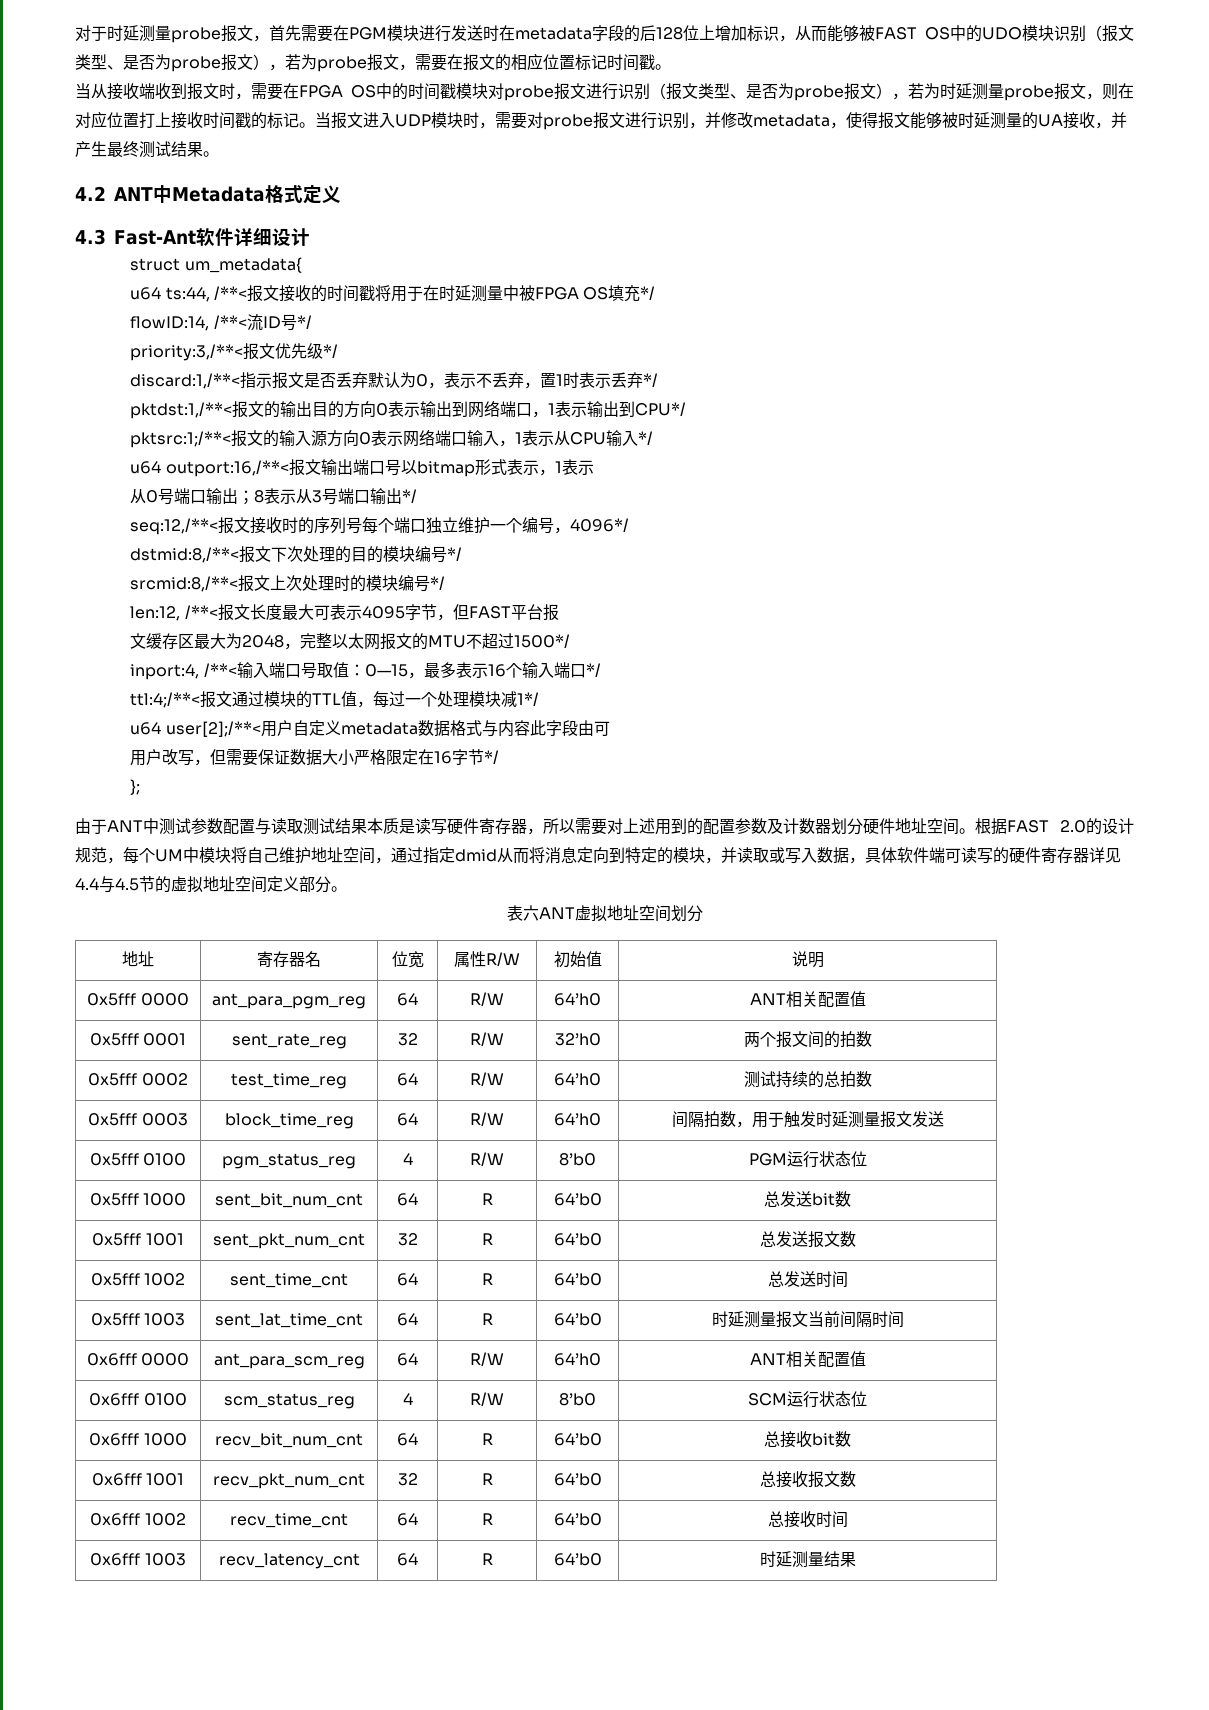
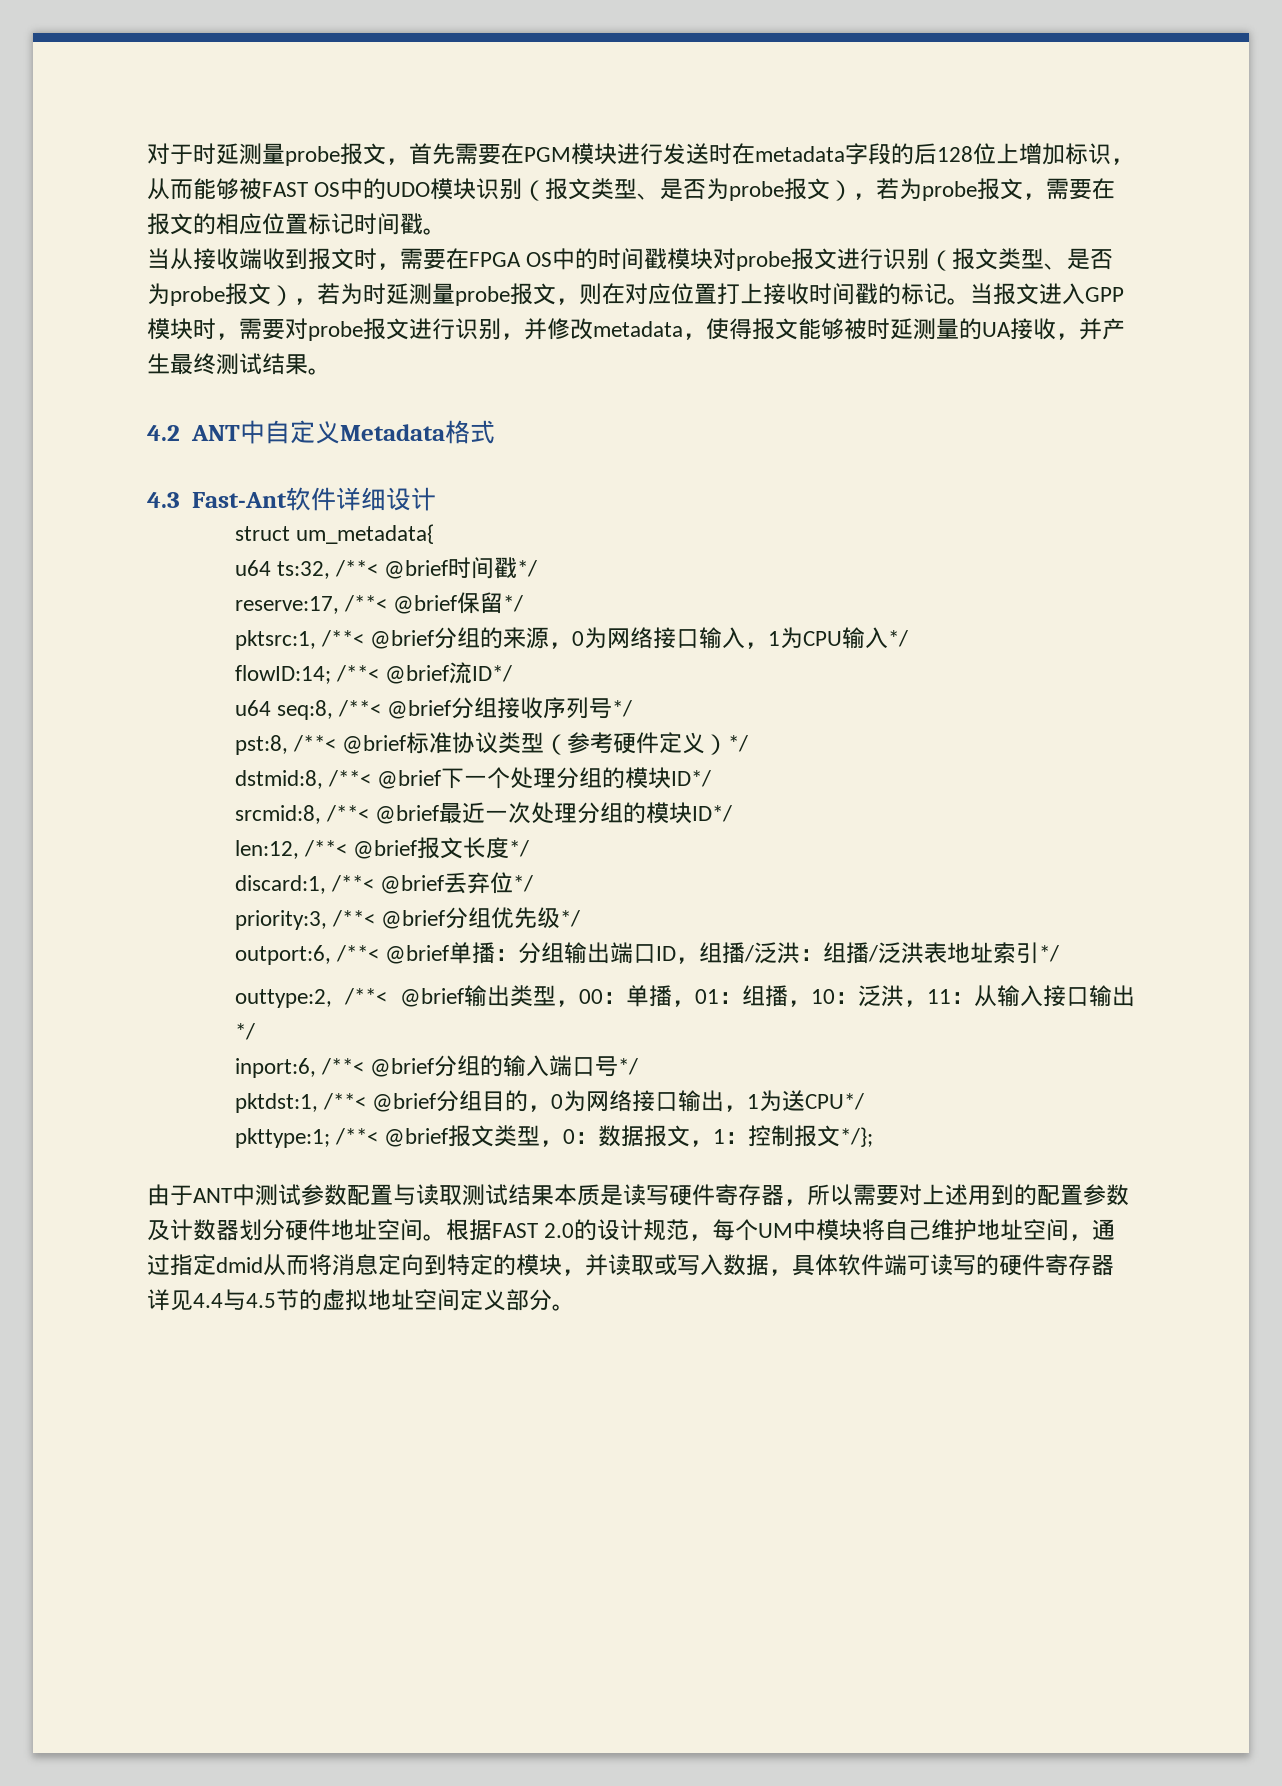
- 当报文进入UDP模块时，需要对probe报文进行识别，并修改metadata，使得报文能够被时延测量的UA接收，并产生最终测试结果。
+ 当报文进入GPP模块时，需要对probe报文进行识别，并修改metadata，使得报文能够被时延测量的UA接收，并产生最终测试结果。
- 4.2 ANT中Metadata格式定义
+ 4.2 ANT中自定义Metadata格式
- u64 ts:44, /**<报文接收的时间戳将用于在时延测量中被FPGA OS填充*/
- flowID:14, /**<流ID号*/
- priority:3,/**<报文优先级*/
- discard:1,/**<指示报文是否丢弃默认为0，表示不丢弃，置1时表示丢弃*/
- pktdst:1,/**<报文的输出目的方向0表示输出到网络端口，1表示输出到CPU*/
- pktsrc:1;/**<报文的输入源方向0表示网络端口输入，1表示从CPU输入*/
- u64 outport:16,/**<报文输出端口号以bitmap形式表示，1表示
- 从0号端口输出；8表示从3号端口输出*/
- seq:12,/**<报文接收时的序列号每个端口独立维护一个编号，4096*/
- dstmid:8,/**<报文下次处理的目的模块编号*/
- srcmid:8,/**<报文上次处理时的模块编号*/
- len:12, /**<报文长度最大可表示4095字节，但FAST平台报
- 文缓存区最大为2048，完整以太网报文的MTU不超过1500*/
- inport:4, /**<输入端口号取值：0—15，最多表示16个输入端口*/
- ttl:4;/**<报文通过模块的TTL值，每过一个处理模块减1*/
- u64 user[2];/**<用户自定义metadata数据格式与内容此字段由可
- 用户改写，但需要保证数据大小严格限定在16字节*/
- };
+ u64 ts:32, /**< @brief时间戳*/
+ reserve:17, /**< @brief保留*/
+ pktsrc:1, /**< @brief分组的来源，0为网络接口输入，1为CPU输入*/
+ flowID:14; /**< @brief流ID*/
+ u64 seq:8, /**< @brief分组接收序列号*/
+ pst:8, /**< @brief标准协议类型（参考硬件定义）*/
+ dstmid:8, /**< @brief下一个处理分组的模块ID*/
+ srcmid:8, /**< @brief最近一次处理分组的模块ID*/
+ len:12, /**< @brief报文长度*/
+ discard:1, /**< @brief丢弃位*/
+ priority:3, /**< @brief分组优先级*/
+ outport:6, /**< @brief单播：分组输出端口ID，组播/泛洪：组播/泛洪表地址索引*/
+ outtype:2, /**< @brief输出类型，00：单播，01：组播，10：泛洪，11：从输入接口输出*/
+ inport:6, /**< @brief分组的输入端口号*/
+ pktdst:1, /**< @brief分组目的，0为网络接口输出，1为送CPU*/
+ pkttype:1; /**< @brief报文类型，0：数据报文，1：控制报文*/};
- 表六ANT虚拟地址空间划分
- 地址 | 寄存器名 | 位宽 | 属性R/W | 初始值 | 说明
- 0x5fff 0000 | ant_para_pgm_reg | 64 | R/W | 64’h0 | ANT相关配置值
- 0x5fff 0001 | sent_rate_reg | 32 | R/W | 32’h0 | 两个报文间的拍数
- 0x5fff 0002 | test_time_reg | 64 | R/W | 64’h0 | 测试持续的总拍数
- 0x5fff 0003 | block_time_reg | 64 | R/W | 64’h0 | 间隔拍数，用于触发时延测量报文发送
- 0x5fff 0100 | pgm_status_reg | 4 | R/W | 8’b0 | PGM运行状态位
- 0x5fff 1000 | sent_bit_num_cnt | 64 | R | 64’b0 | 总发送bit数
- 0x5fff 1001 | sent_pkt_num_cnt | 32 | R | 64’b0 | 总发送报文数
- 0x5fff 1002 | sent_time_cnt | 64 | R | 64’b0 | 总发送时间
- 0x5fff 1003 | sent_lat_time_cnt | 64 | R | 64’b0 | 时延测量报文当前间隔时间
- 0x6fff 0000 | ant_para_scm_reg | 64 | R/W | 64’h0 | ANT相关配置值
- 0x6fff 0100 | scm_status_reg | 4 | R/W | 8’b0 | SCM运行状态位
- 0x6fff 1000 | recv_bit_num_cnt | 64 | R | 64’b0 | 总接收bit数
- 0x6fff 1001 | recv_pkt_num_cnt | 32 | R | 64’b0 | 总接收报文数
- 0x6fff 1002 | recv_time_cnt | 64 | R | 64’b0 | 总接收时间
- 0x6fff 1003 | recv_latency_cnt | 64 | R | 64’b0 | 时延测量结果

